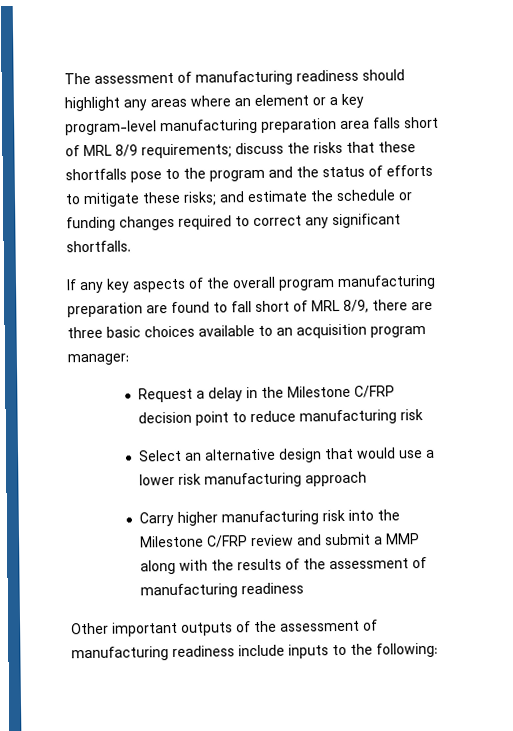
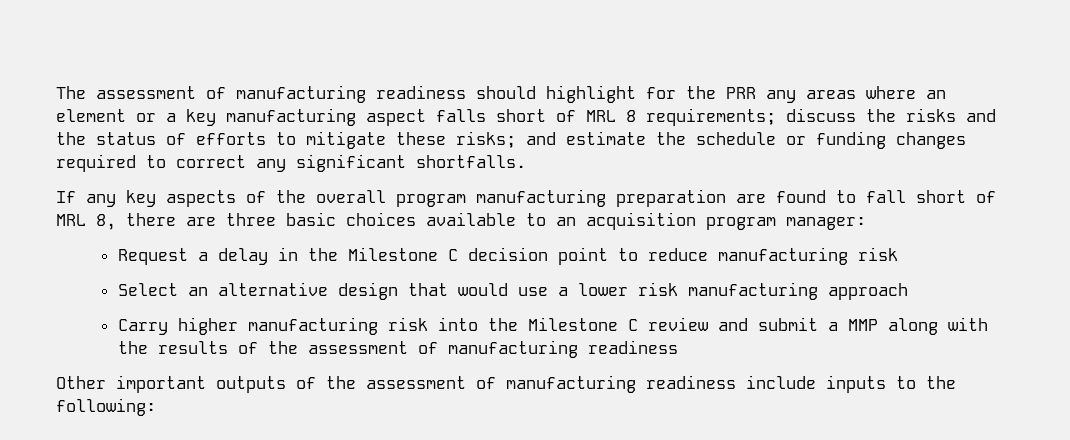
- The assessment of manufacturing readiness should highlight any areas where an element or a key program-level manufacturing preparation area falls short of MRL 8/9 requirements; discuss the risks that these shortfalls pose to the program and the status of efforts to mitigate these risks; and estimate the schedule or funding changes required to correct any significant shortfalls.
+ The assessment of manufacturing readiness should highlight for the PRR any areas where an element or a key manufacturing aspect falls short of MRL 8 requirements; discuss the risks and the status of efforts to mitigate these risks; and estimate the schedule or funding changes required to correct any significant shortfalls.
- If any key aspects of the overall program manufacturing preparation are found to fall short of MRL 8/9, there are three basic choices available to an acquisition program manager:
+ If any key aspects of the overall program manufacturing preparation are found to fall short of MRL 8, there are three basic choices available to an acquisition program manager:
- Request a delay in the Milestone C/FRP decision point to reduce manufacturing risk
+ Request a delay in the Milestone C decision point to reduce manufacturing risk
- Carry higher manufacturing risk into the Milestone C/FRP review and submit a MMP along with the results of the assessment of manufacturing readiness
+ Carry higher manufacturing risk into the Milestone C review and submit a MMP along with the results of the assessment of manufacturing readiness

